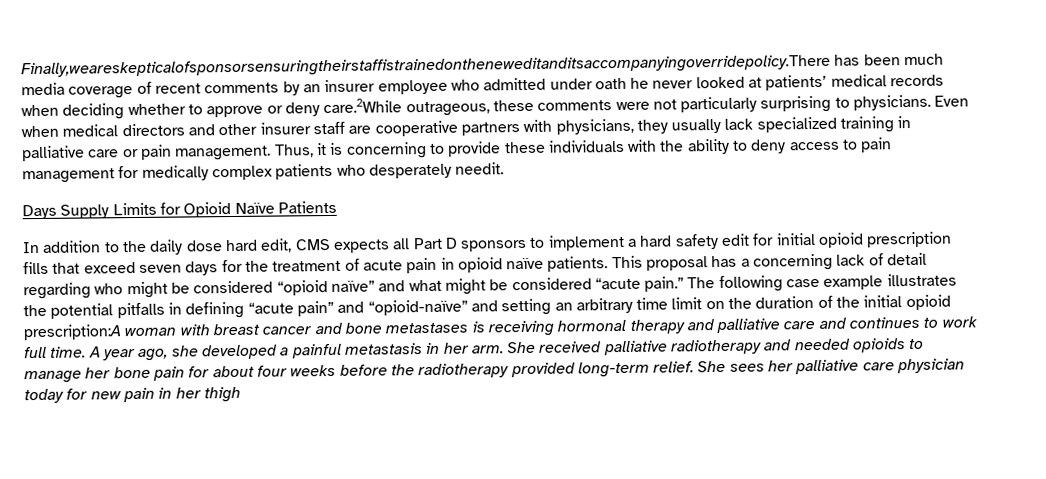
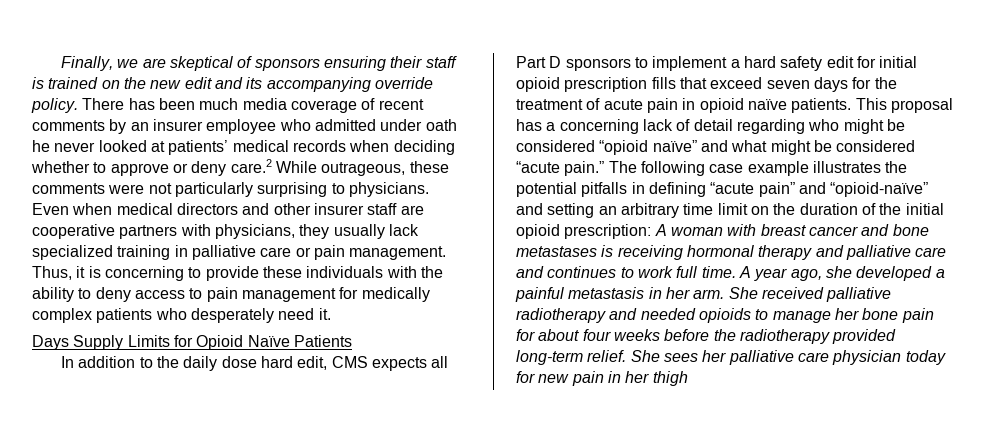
- Finally,weareskepticalofsponsorsensuringtheirstaffistrainedontheneweditanditsaccompanyingoverridepolicy.There has been much media coverage of recent comments by an insurer employee who admitted under oath he never looked at patients’ medical records when deciding whether to approve or deny care.2While outrageous, these comments were not particularly surprising to physicians.
+ Finally, we are skeptical of sponsors ensuring their staff is trained on the new edit and its accompanying override policy. There has been much media coverage of recent comments by an insurer employee who admitted under oath he never looked at patients’ medical records when deciding whether to approve or deny care.2 While outrageous, these comments were not particularly surprising to physicians.
- Thus, it is concerning to provide these individuals with the ability to deny access to pain management for medically complex patients who desperately needit.
+ Thus, it is concerning to provide these individuals with the ability to deny access to pain management for medically complex patients who desperately need it.
- The following case example illustrates the potential pitfalls in defining “acute pain” and “opioid-naïve” and setting an arbitrary time limit on the duration of the initial opioid prescription:A woman with breast cancer and bone metastases is receiving hormonal therapy and palliative care and continues to work full time.
+ The following case example illustrates the potential pitfalls in defining “acute pain” and “opioid-naïve” and setting an arbitrary time limit on the duration of the initial opioid prescription: A woman with breast cancer and bone metastases is receiving hormonal therapy and palliative care and continues to work full time.

